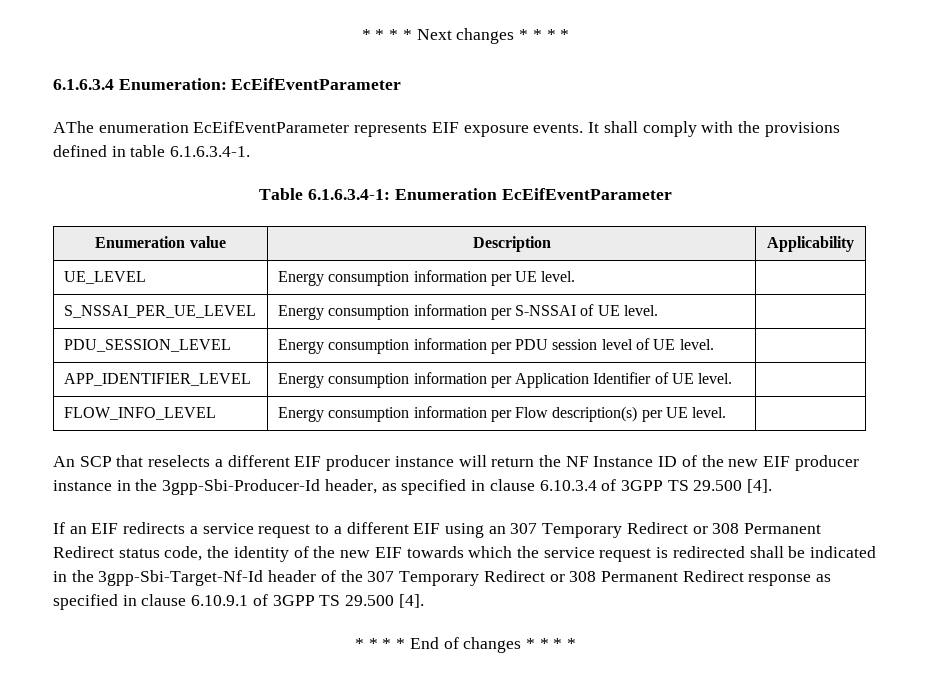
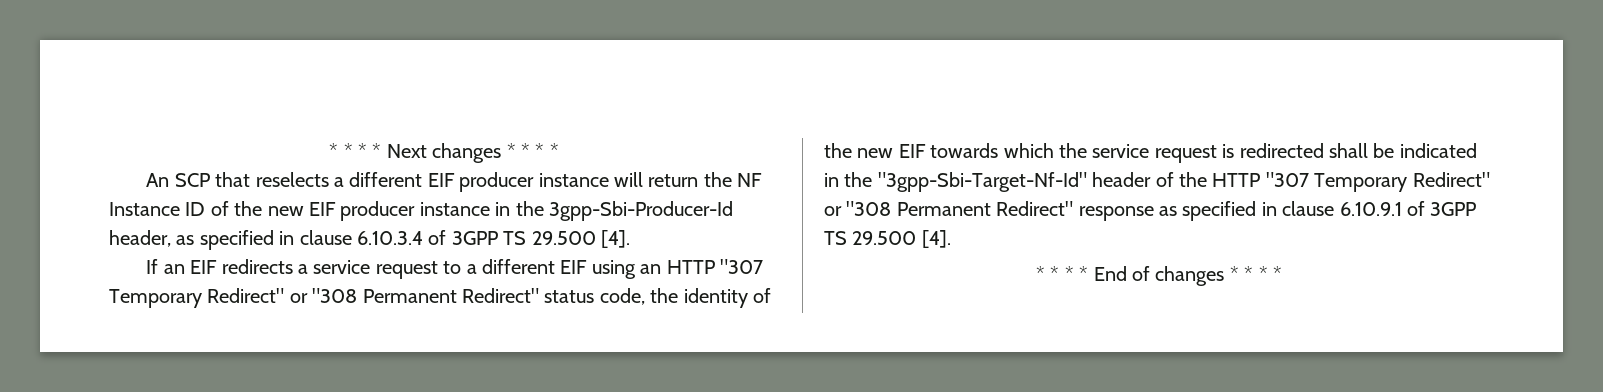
- 6.1.6.3.4 Enumeration: EcEifEventParameter
- AThe enumeration EcEifEventParameter represents EIF exposure events. It shall comply with the provisions defined in table 6.1.6.3.4-1.
- Table 6.1.6.3.4-1: Enumeration EcEifEventParameter
- Enumeration value | Description | Applicability
- UE_LEVEL | Energy consumption information per UE level. |
- S_NSSAI_PER_UE_LEVEL | Energy consumption information per S-NSSAI of UE level. |
- PDU_SESSION_LEVEL | Energy consumption information per PDU session level of UE level. |
- APP_IDENTIFIER_LEVEL | Energy consumption information per Application Identifier of UE level. |
- FLOW_INFO_LEVEL | Energy consumption information per Flow description(s) per UE level. |
- If an EIF redirects a service request to a different EIF using an 307 Temporary Redirect or 308 Permanent Redirect status code, the identity of the new EIF towards which the service request is redirected shall be indicated in the 3gpp-Sbi-Target-Nf-Id header of the 307 Temporary Redirect or 308 Permanent Redirect response as specified in clause 6.10.9.1 of 3GPP TS 29.500 [4].
+ If an EIF redirects a service request to a different EIF using an HTTP "307 Temporary Redirect" or "308 Permanent Redirect" status code, the identity of the new EIF towards which the service request is redirected shall be indicated in the "3gpp-Sbi-Target-Nf-Id" header of the HTTP "307 Temporary Redirect" or "308 Permanent Redirect" response as specified in clause 6.10.9.1 of 3GPP TS 29.500 [4].

